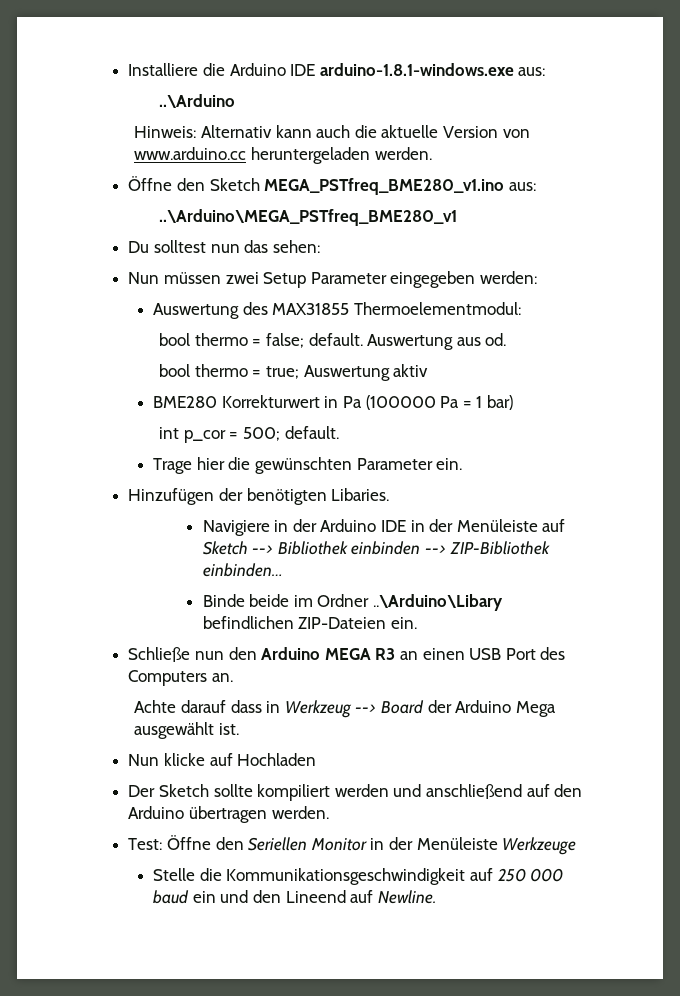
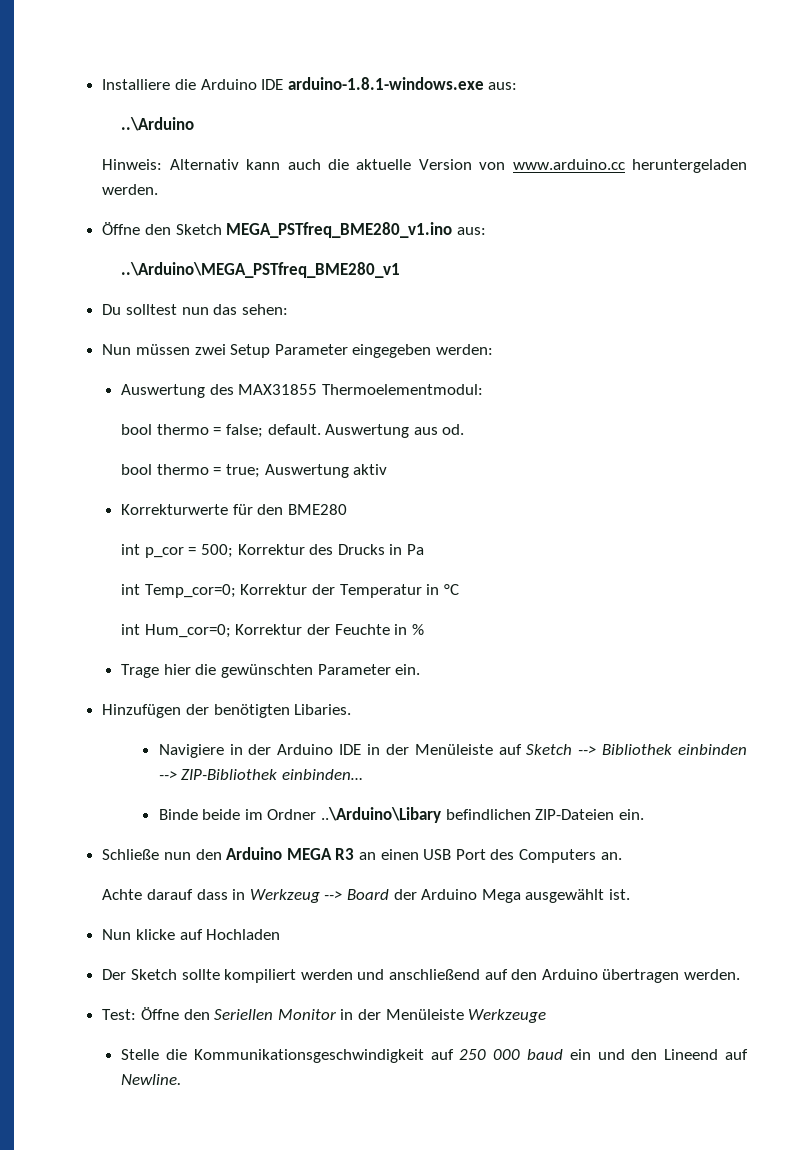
- BME280 Korrekturwert in Pa (100000 Pa = 1 bar)
- int p_cor = 500; default.
+ Korrekturwerte für den BME280
+ int p_cor = 500; Korrektur des Drucks in Pa
+ int Temp_cor=0; Korrektur der Temperatur in °C
+ int Hum_cor=0; Korrektur der Feuchte in %

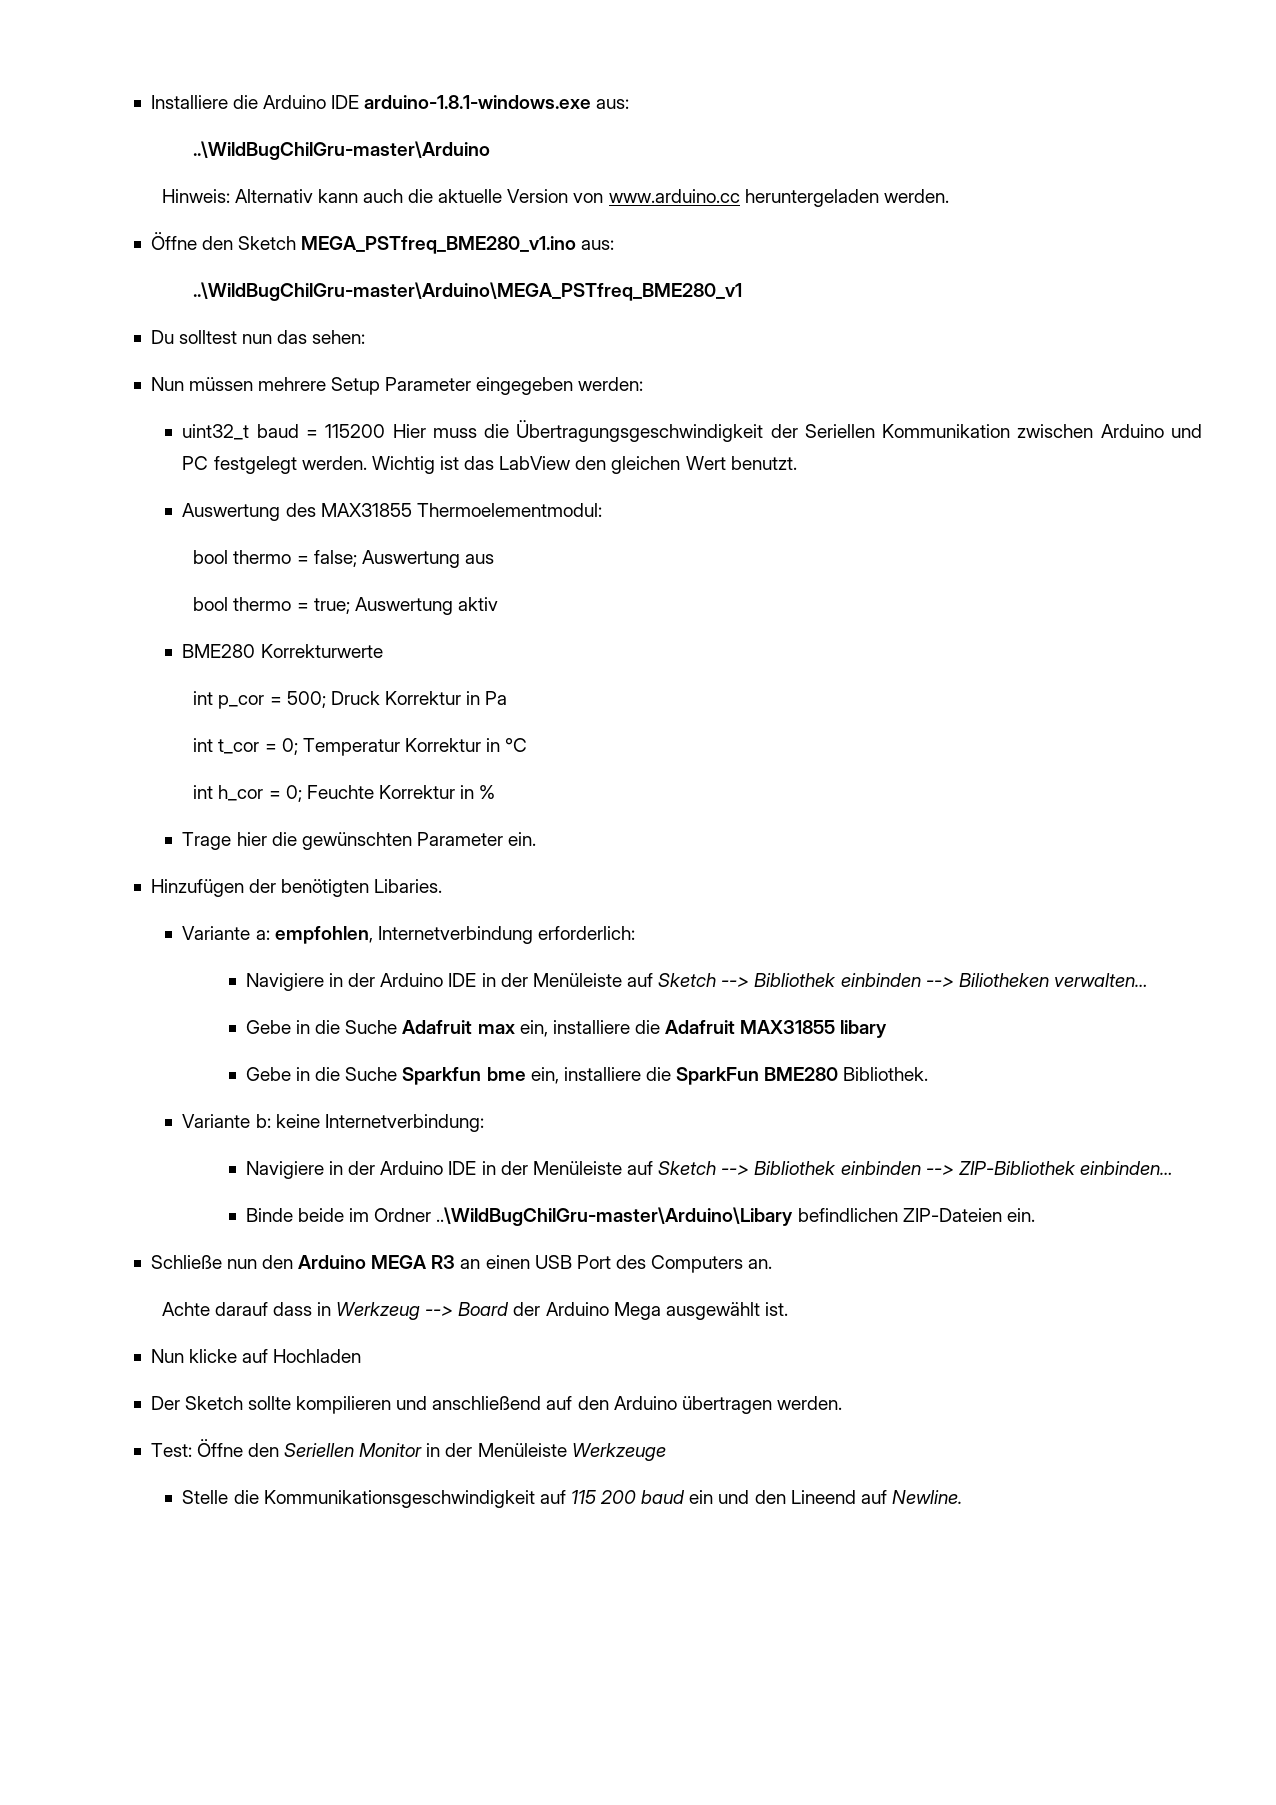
- ..\Arduino
+ ..\WildBugChilGru-master\Arduino
- ..\Arduino\MEGA_PSTfreq_BME280_v1
+ ..\WildBugChilGru-master\Arduino\MEGA_PSTfreq_BME280_v1
- Nun müssen zwei Setup Parameter eingegeben werden:
+ Nun müssen mehrere Setup Parameter eingegeben werden:
+ uint32_t baud = 115200 Hier muss die Übertragungsgeschwindigkeit der Seriellen Kommunikation zwischen Arduino und PC festgelegt werden. Wichtig ist das LabView den gleichen Wert benutzt.
- bool thermo = false; default. Auswertung aus od.
+ bool thermo = false; Auswertung aus
- Korrekturwerte für den BME280
+ BME280 Korrekturwerte
- int p_cor = 500; Korrektur des Drucks in Pa
+ int p_cor = 500; Druck Korrektur in Pa
- int Temp_cor=0; Korrektur der Temperatur in °C
- int Hum_cor=0; Korrektur der Feuchte in %
+ int t_cor = 0; Temperatur Korrektur in °C
+ int h_cor = 0; Feuchte Korrektur in %
+ Variante a: empfohlen, Internetverbindung erforderlich:
+ Navigiere in der Arduino IDE in der Menüleiste auf Sketch --> Bibliothek einbinden --> Biliotheken verwalten…
+ Gebe in die Suche Adafruit max ein, installiere die Adafruit MAX31855 libary
+ Gebe in die Suche Sparkfun bme ein, installiere die SparkFun BME280 Bibliothek.
+ Variante b: keine Internetverbindung:
- Binde beide im Ordner ..\Arduino\Libary befindlichen ZIP-Dateien ein.
+ Binde beide im Ordner ..\WildBugChilGru-master\Arduino\Libary befindlichen ZIP-Dateien ein.
- Der Sketch sollte kompiliert werden und anschließend auf den Arduino übertragen werden.
+ Der Sketch sollte kompilieren und anschließend auf den Arduino übertragen werden.
- Stelle die Kommunikationsgeschwindigkeit auf 250 000 baud ein und den Lineend auf Newline.
+ Stelle die Kommunikationsgeschwindigkeit auf 115 200 baud ein und den Lineend auf Newline.

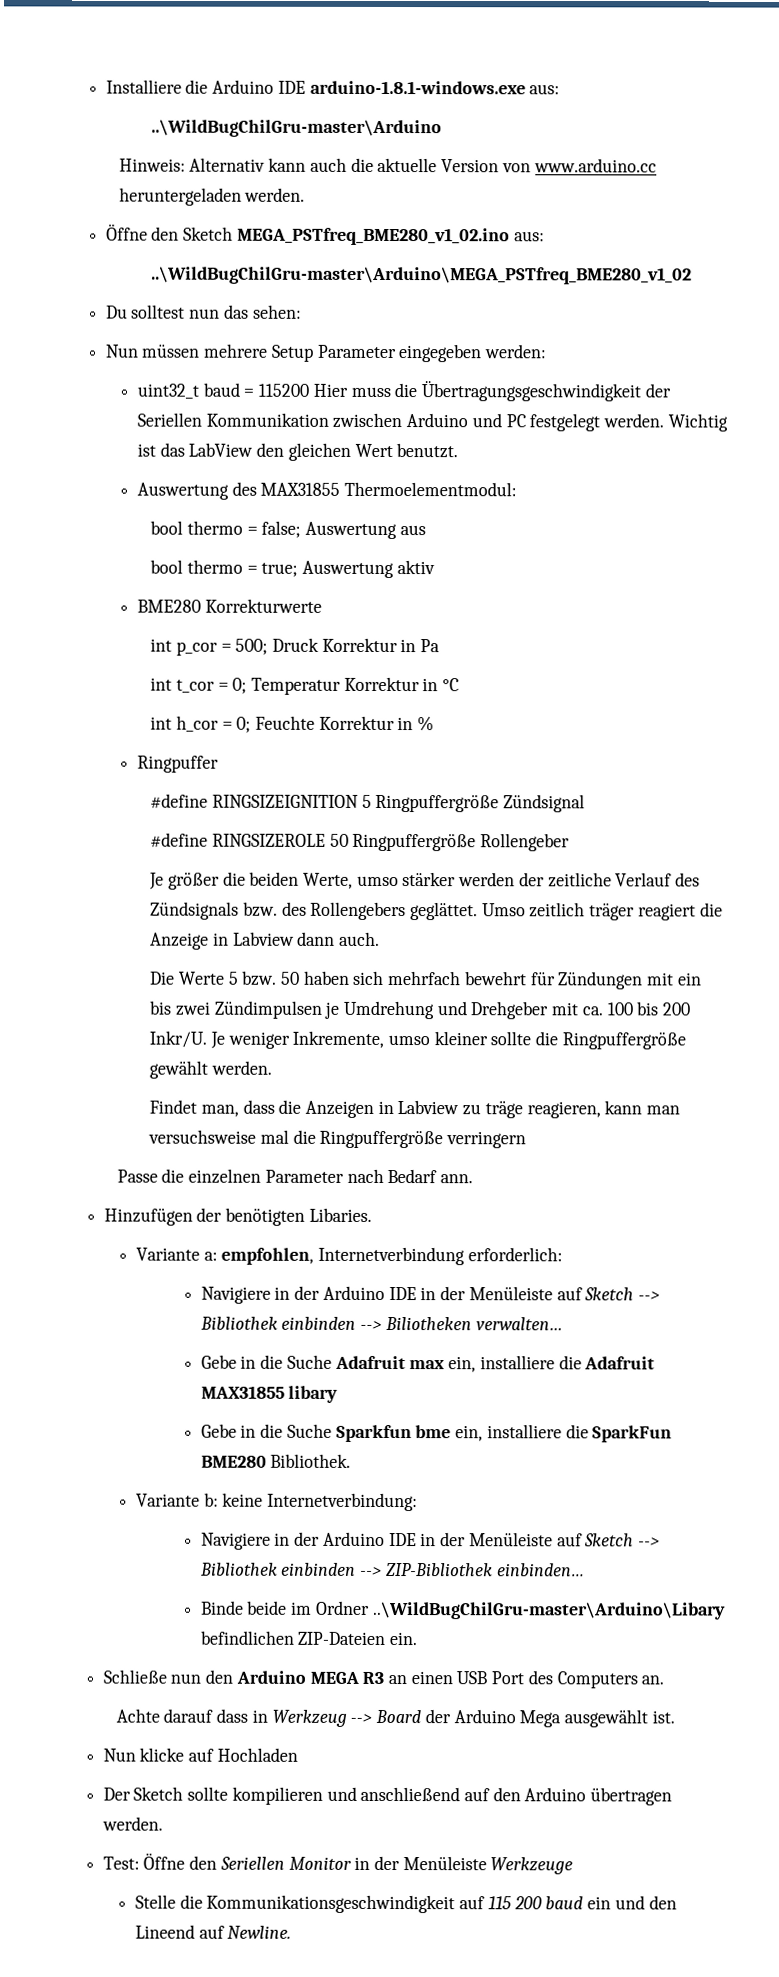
- Öffne den Sketch MEGA_PSTfreq_BME280_v1.ino aus:
- ..\WildBugChilGru-master\Arduino\MEGA_PSTfreq_BME280_v1
+ Öffne den Sketch MEGA_PSTfreq_BME280_v1_02.ino aus:
+ ..\WildBugChilGru-master\Arduino\MEGA_PSTfreq_BME280_v1_02
- Trage hier die gewünschten Parameter ein.
+ Ringpuffer
+ #define RINGSIZEIGNITION 5 Ringpuffergröße Zündsignal
+ #define RINGSIZEROLE 50 Ringpuffergröße Rollengeber
+ Je größer die beiden Werte, umso stärker werden der zeitliche Verlauf des Zündsignals bzw. des Rollengebers geglättet. Umso zeitlich träger reagiert die Anzeige in Labview dann auch.
+ Die Werte 5 bzw. 50 haben sich mehrfach bewehrt für Zündungen mit ein bis zwei Zündimpulsen je Umdrehung und Drehgeber mit ca. 100 bis 200 Inkr/U. Je weniger Inkremente, umso kleiner sollte die Ringpuffergröße gewählt werden.
+ Findet man, dass die Anzeigen in Labview zu träge reagieren, kann man versuchsweise mal die Ringpuffergröße verringern
+ Passe die einzelnen Parameter nach Bedarf ann.

